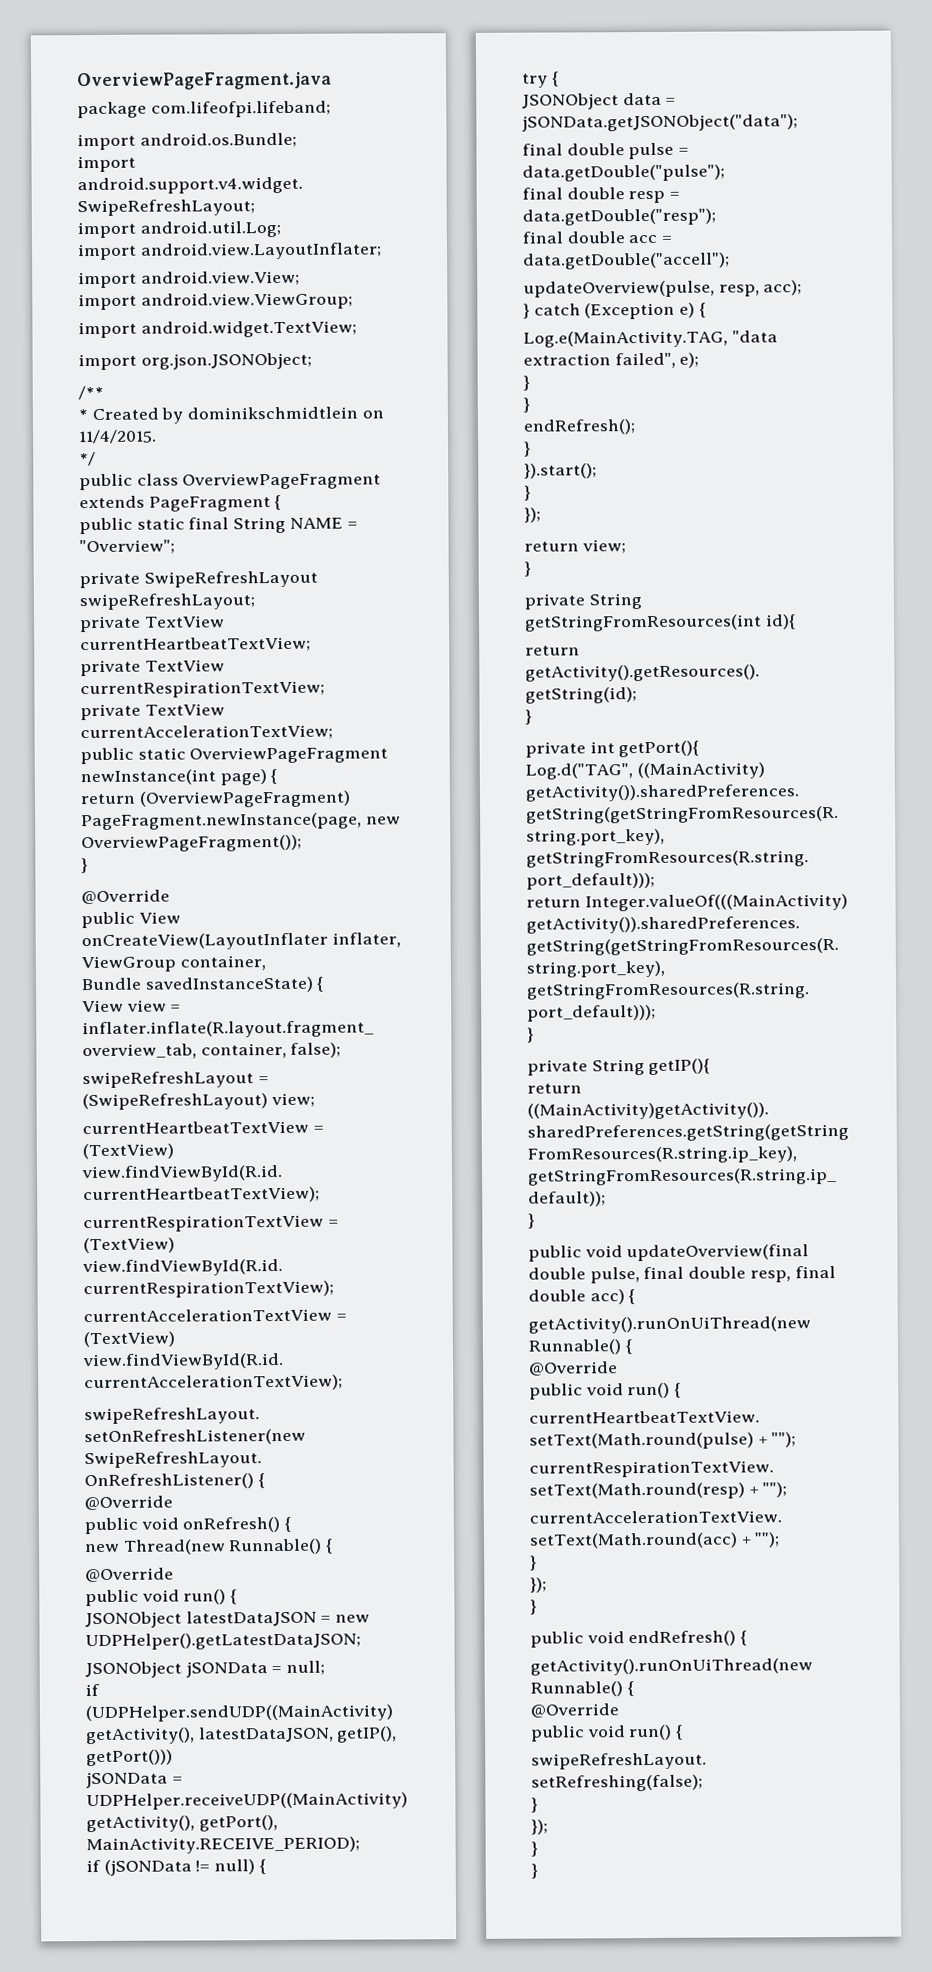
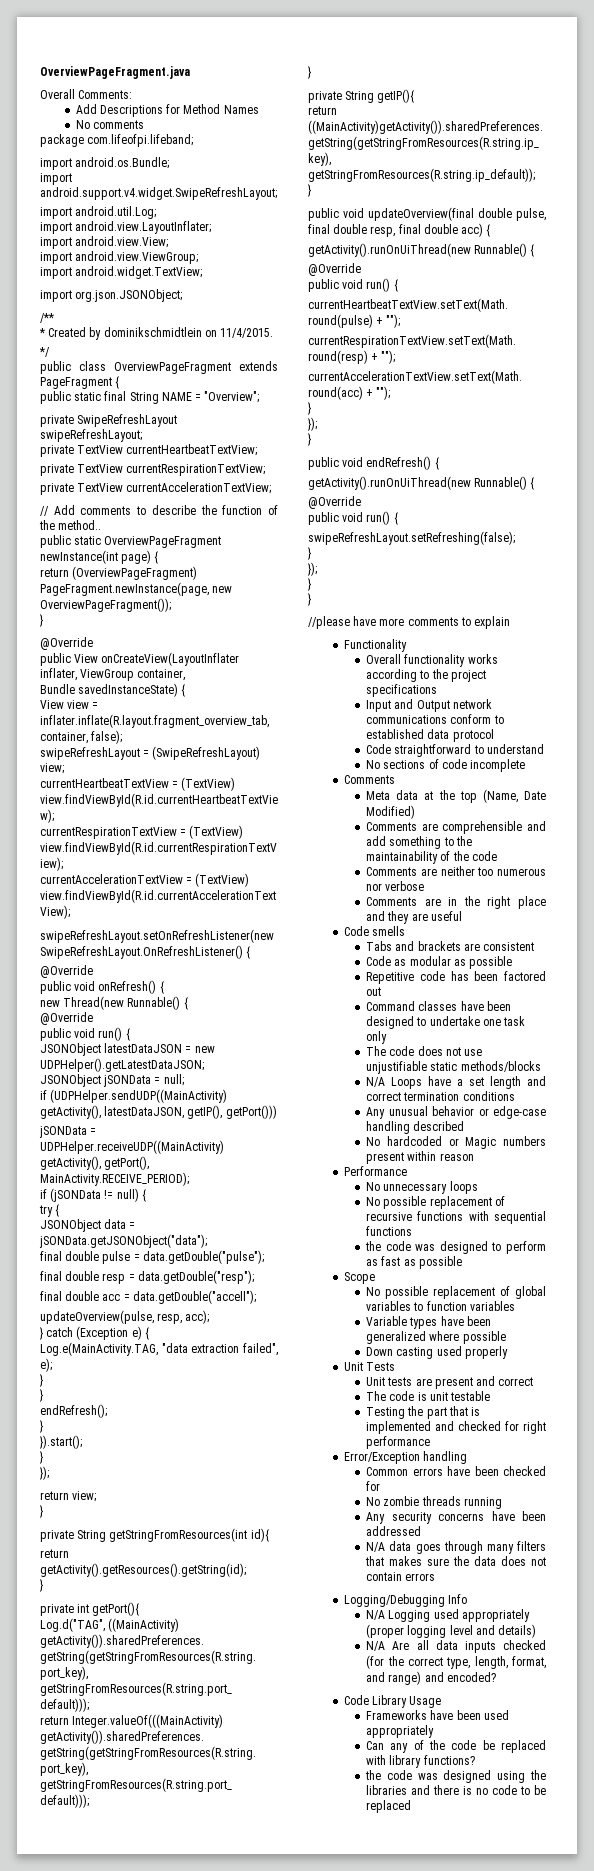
+ Overall Comments:
+ Add Descriptions for Method Names
+ No comments
+ // Add comments to describe the function of the method..
+ //please have more comments to explain
+ Functionality
+ Overall functionality works according to the project specifications
+ Input and Output network communications conform to established data protocol
+ Code straightforward to understand
+ No sections of code incomplete
+ Comments
+ Meta data at the top (Name, Date Modified)
+ Comments are comprehensible and add something to the maintainability of the code
+ Comments are neither too numerous nor verbose
+ Comments are in the right place and they are useful
+ Code smells
+ Tabs and brackets are consistent
+ Code as modular as possible
+ Repetitive code has been factored out
+ Command classes have been designed to undertake one task only
+ The code does not use unjustifiable static methods/blocks
+ N/A Loops have a set length and correct termination conditions
+ Any unusual behavior or edge-case handling described
+ No hardcoded or Magic numbers present within reason
+ Performance
+ No unnecessary loops
+ No possible replacement of recursive functions with sequential functions
+ the code was designed to perform as fast as possible
+ Scope
+ No possible replacement of global variables to function variables
+ Variable types have been generalized where possible
+ Down casting used properly
+ Unit Tests
+ Unit tests are present and correct
+ The code is unit testable
+ Testing the part that is implemented and checked for right performance
+ Error/Exception handling
+ Common errors have been checked for
+ No zombie threads running
+ Any security concerns have been addressed
+ N/A data goes through many filters that makes sure the data does not contain errors
+ Logging/Debugging Info
+ N/A Logging used appropriately (proper logging level and details)
+ N/A Are all data inputs checked (for the correct type, length, format, and range) and encoded?
+ Code Library Usage
+ Frameworks have been used appropriately
+ Can any of the code be replaced with library functions?
+ the code was designed using the libraries and there is no code to be replaced

